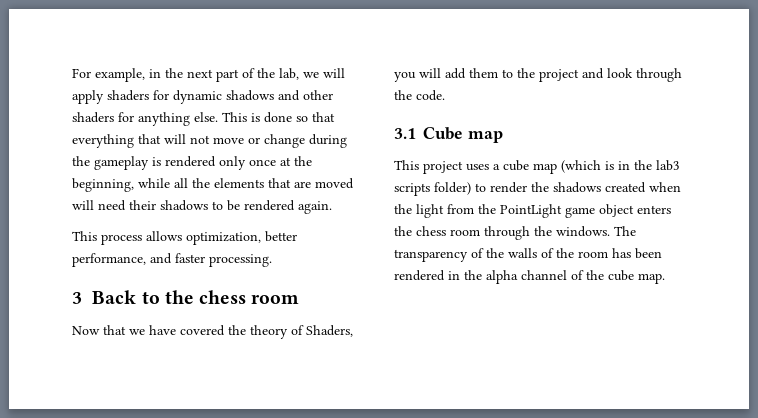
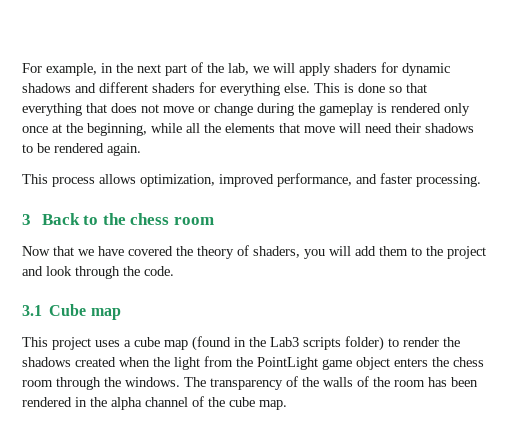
- For example, in the next part of the lab, we will apply shaders for dynamic shadows and other shaders for anything else.
+ For example, in the next part of the lab, we will apply shaders for dynamic shadows and different shaders for everything else.
- This is done so that everything that will not move or change during the gameplay is rendered only once at the beginning, while all the elements that are moved will need their shadows to be rendered again.
+ This is done so that everything that does not move or change during the gameplay is rendered only once at the beginning, while all the elements that move will need their shadows to be rendered again.
- This process allows optimization, better performance, and faster processing.
+ This process allows optimization, improved performance, and faster processing.
- Now that we have covered the theory of Shaders, you will add them to the project and look through the code.
+ Now that we have covered the theory of shaders, you will add them to the project and look through the code.
- This project uses a cube map (which is in the lab3 scripts folder) to render the shadows created when the light from the PointLight game object enters the chess room through the windows.
+ This project uses a cube map (found in the Lab3 scripts folder) to render the shadows created when the light from the PointLight game object enters the chess room through the windows.

